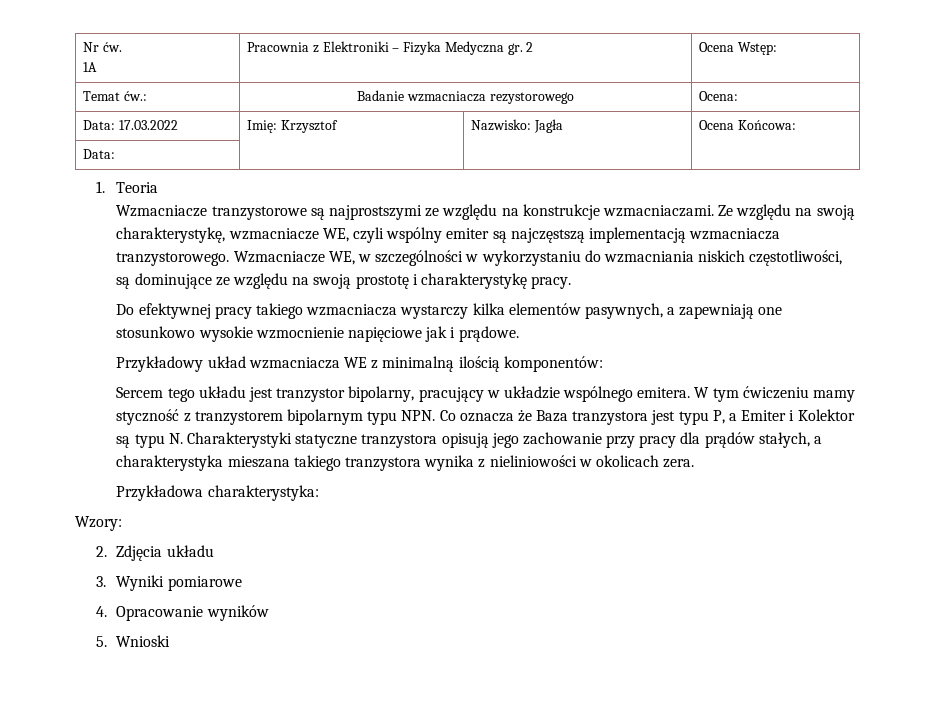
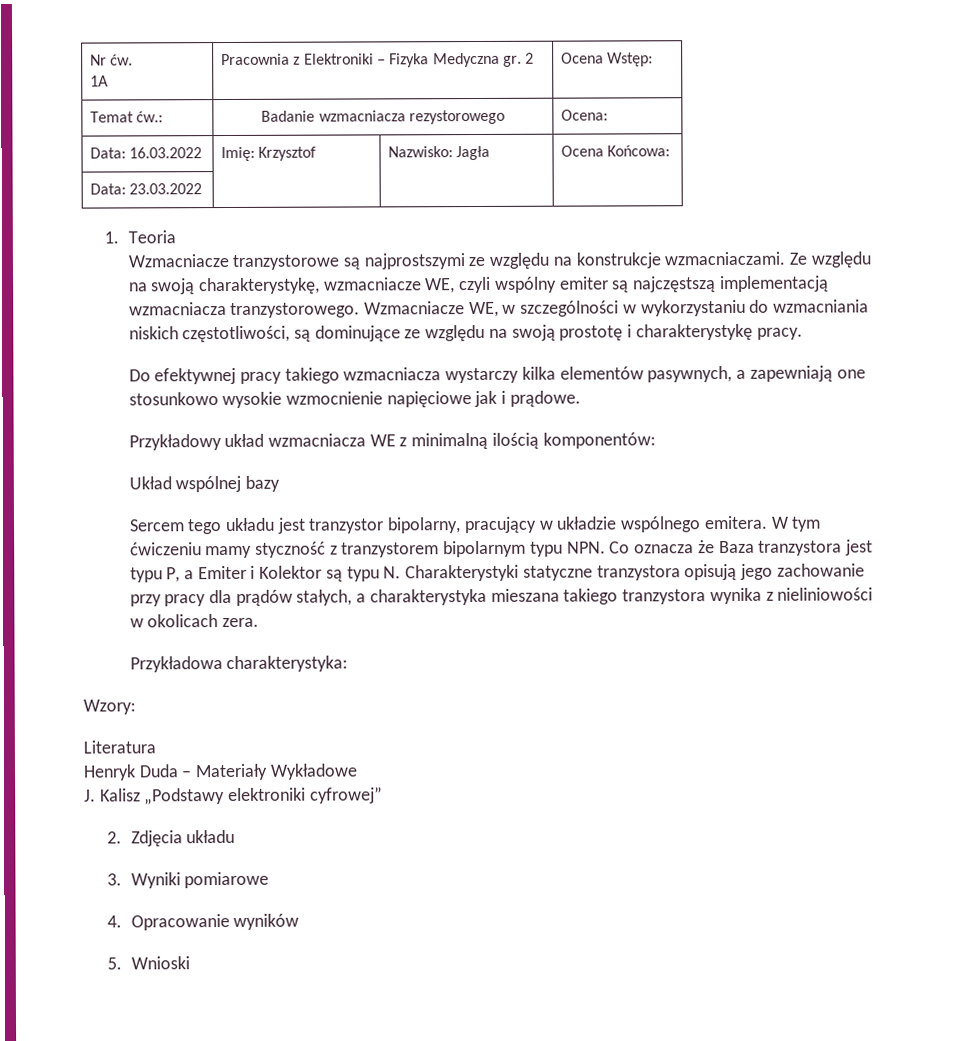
- Data: 17.03.2022 | Imię: Krzysztof | Nazwisko: Jagła | Ocena Końcowa:
+ Data: 16.03.2022 | Imię: Krzysztof | Nazwisko: Jagła | Ocena Końcowa:
- Data: | | |
+ Data: 23.03.2022 | | |
+ Układ wspólnej bazy
+ Literatura
+ Henryk Duda – Materiały Wykładowe
+ J. Kalisz „Podstawy elektroniki cyfrowej”

